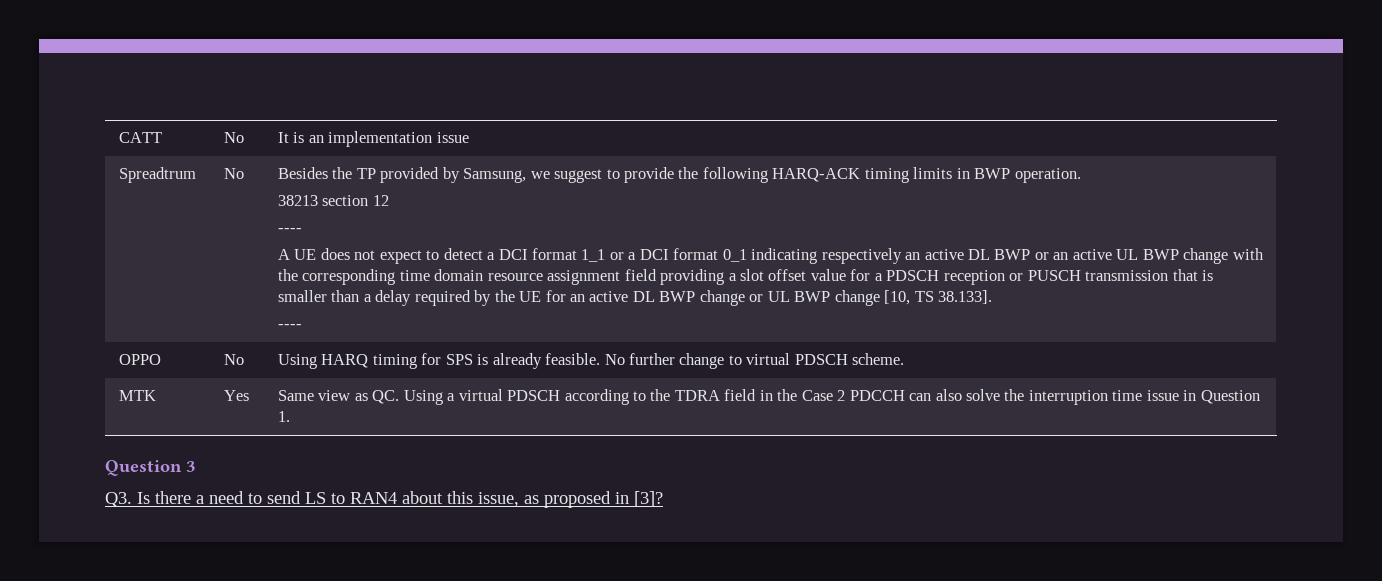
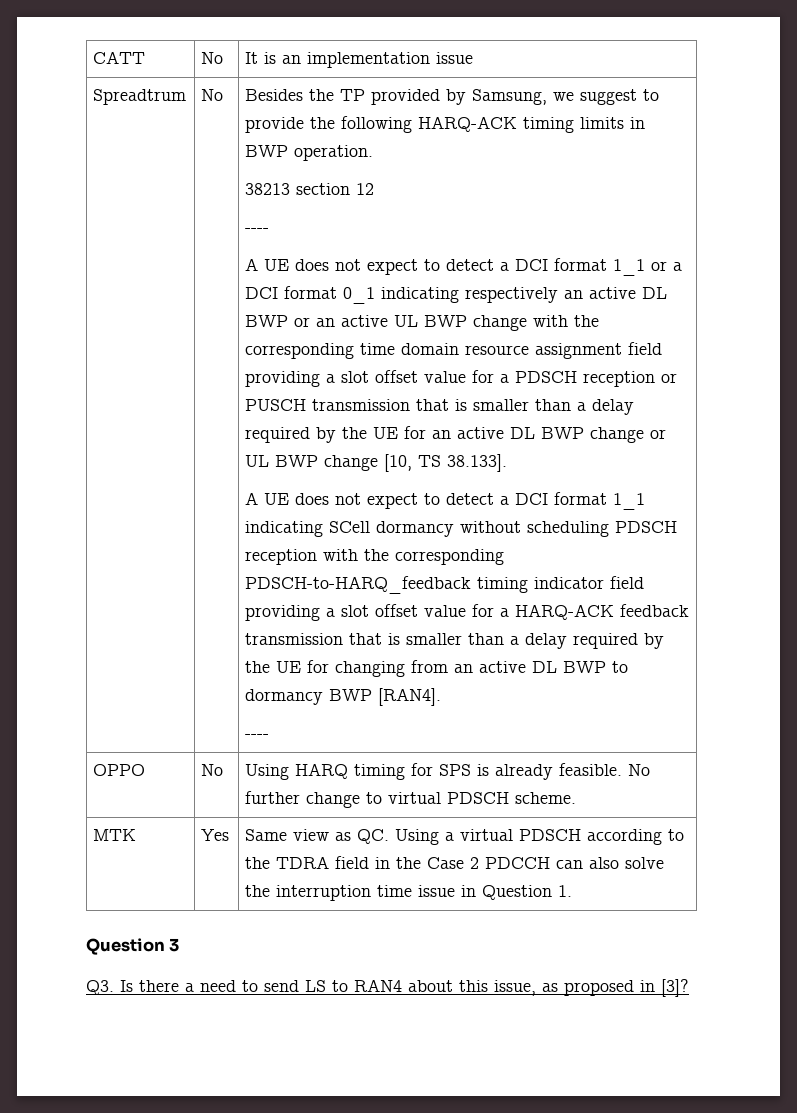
+ A UE does not expect to detect a DCI format 1_1 indicating SCell dormancy without scheduling PDSCH reception with the corresponding PDSCH-to-HARQ_feedback timing indicator field providing a slot offset value for a HARQ-ACK feedback transmission that is smaller than a delay required by the UE for changing from an active DL BWP to dormancy BWP [RAN4].

